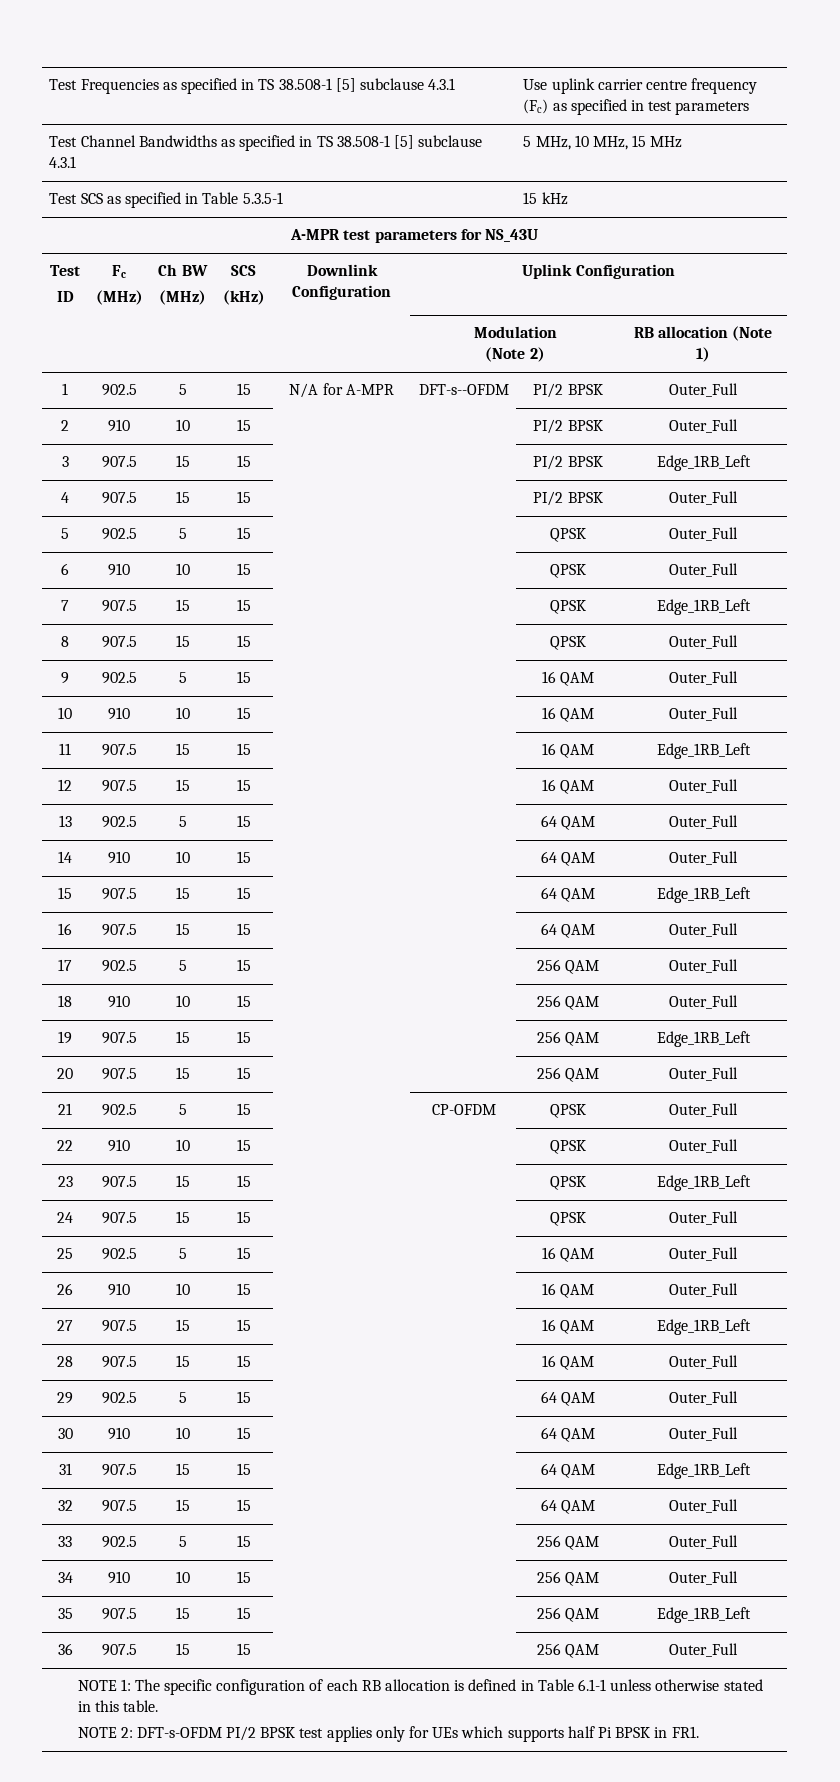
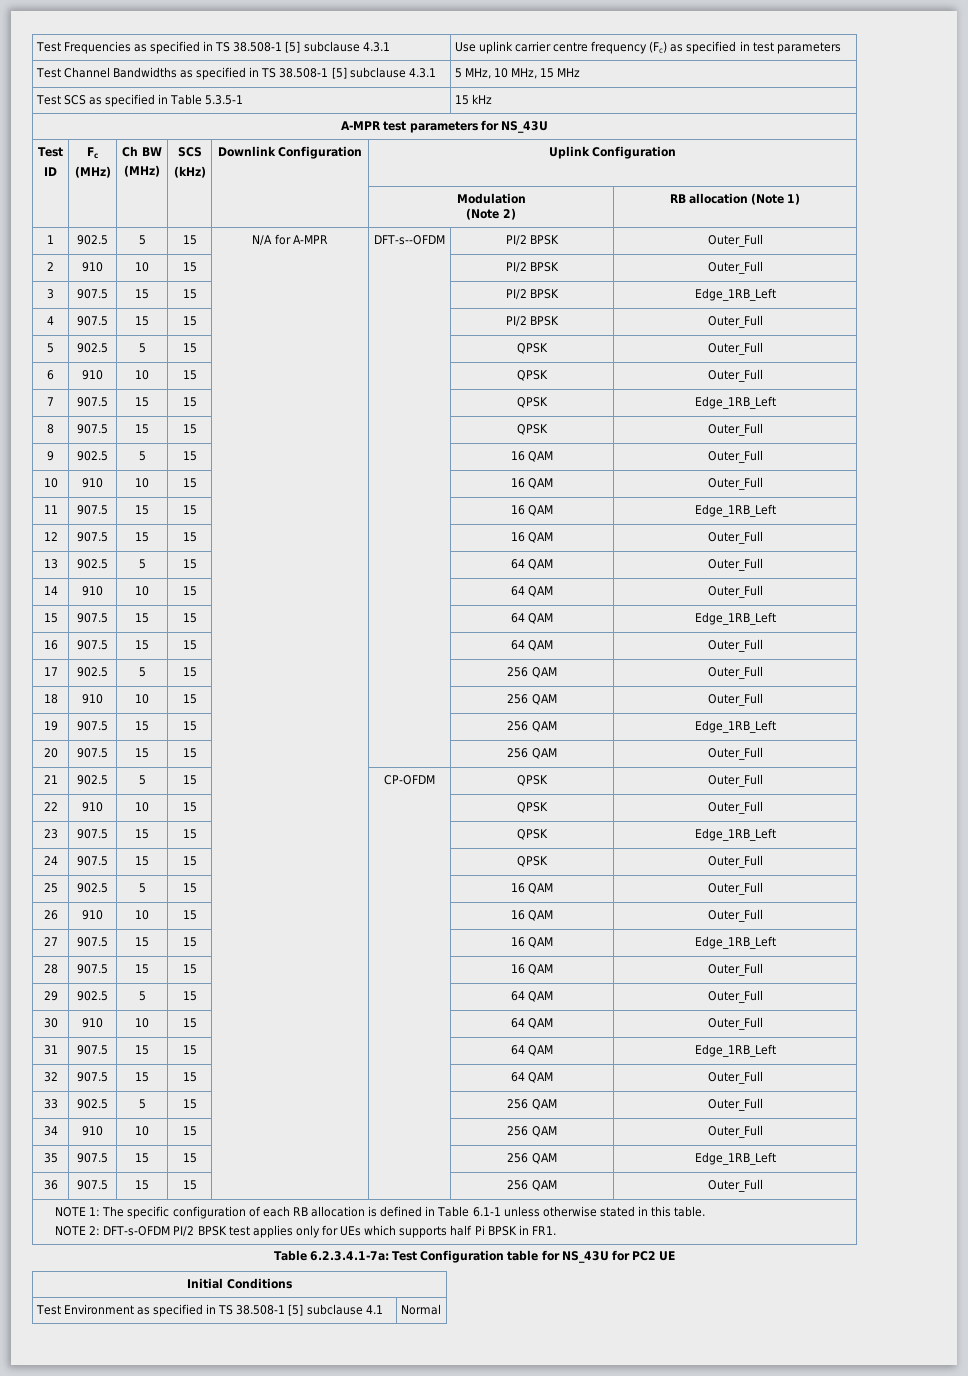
+ Table 6.2.3.4.1-7a: Test Configuration table for NS_43U for PC2 UE
+ Initial Conditions
+ Test Environment as specified in TS 38.508-1 [5] subclause 4.1 | Normal

